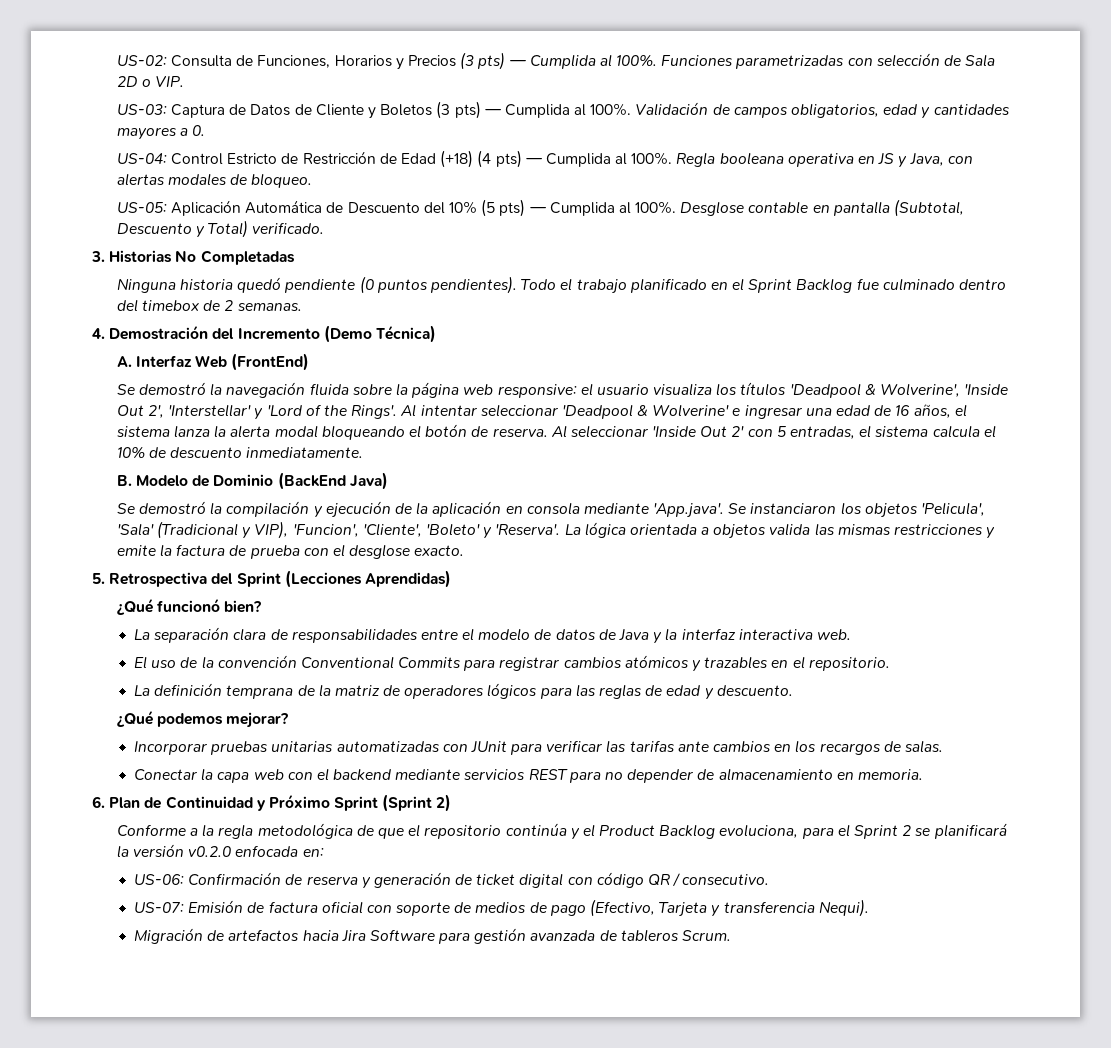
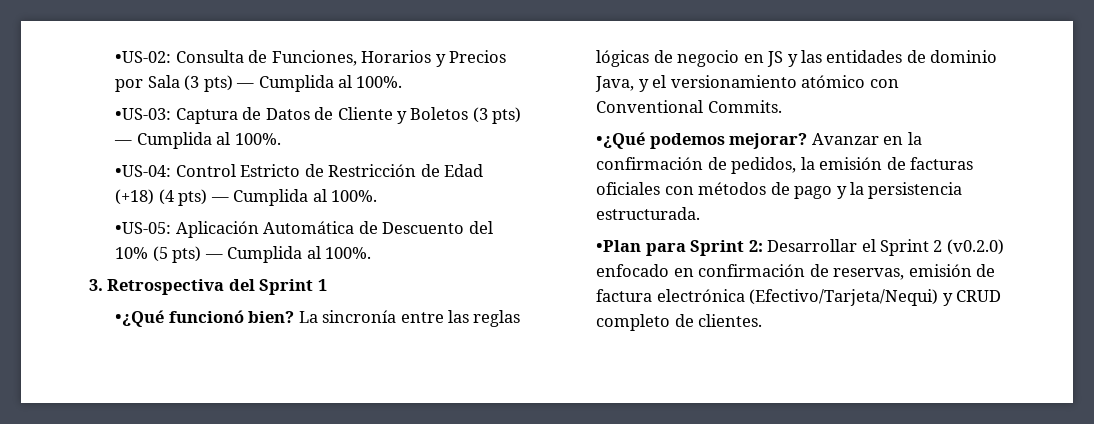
- US-02: Consulta de Funciones, Horarios y Precios (3 pts) — Cumplida al 100%. Funciones parametrizadas con selección de Sala 2D o VIP.
- US-03: Captura de Datos de Cliente y Boletos (3 pts) — Cumplida al 100%. Validación de campos obligatorios, edad y cantidades mayores a 0.
- US-04: Control Estricto de Restricción de Edad (+18) (4 pts) — Cumplida al 100%. Regla booleana operativa en JS y Java, con alertas modales de bloqueo.
- US-05: Aplicación Automática de Descuento del 10% (5 pts) — Cumplida al 100%. Desglose contable en pantalla (Subtotal, Descuento y Total) verificado.
- 3. Historias No Completadas
- Ninguna historia quedó pendiente (0 puntos pendientes). Todo el trabajo planificado en el Sprint Backlog fue culminado dentro del timebox de 2 semanas.
- 4. Demostración del Incremento (Demo Técnica)
- A. Interfaz Web (FrontEnd)
- Se demostró la navegación fluida sobre la página web responsive: el usuario visualiza los títulos 'Deadpool & Wolverine', 'Inside Out 2', 'Interstellar' y 'Lord of the Rings'. Al intentar seleccionar 'Deadpool & Wolverine' e ingresar una edad de 16 años, el sistema lanza la alerta modal bloqueando el botón de reserva. Al seleccionar 'Inside Out 2' con 5 entradas, el sistema calcula el 10% de descuento inmediatamente.
- B. Modelo de Dominio (BackEnd Java)
- Se demostró la compilación y ejecución de la aplicación en consola mediante 'App.java'. Se instanciaron los objetos 'Pelicula', 'Sala' (Tradicional y VIP), 'Funcion', 'Cliente', 'Boleto' y 'Reserva'. La lógica orientada a objetos valida las mismas restricciones y emite la factura de prueba con el desglose exacto.
- 5. Retrospectiva del Sprint (Lecciones Aprendidas)
- ¿Qué funcionó bien?
- La separación clara de responsabilidades entre el modelo de datos de Java y la interfaz interactiva web.
- El uso de la convención Conventional Commits para registrar cambios atómicos y trazables en el repositorio.
- La definición temprana de la matriz de operadores lógicos para las reglas de edad y descuento.
- ¿Qué podemos mejorar?
- Incorporar pruebas unitarias automatizadas con JUnit para verificar las tarifas ante cambios en los recargos de salas.
- Conectar la capa web con el backend mediante servicios REST para no depender de almacenamiento en memoria.
- 6. Plan de Continuidad y Próximo Sprint (Sprint 2)
- Conforme a la regla metodológica de que el repositorio continúa y el Product Backlog evoluciona, para el Sprint 2 se planificará la versión v0.2.0 enfocada en:
- US-06: Confirmación de reserva y generación de ticket digital con código QR / consecutivo.
- US-07: Emisión de factura oficial con soporte de medios de pago (Efectivo, Tarjeta y transferencia Nequi).
- Migración de artefactos hacia Jira Software para gestión avanzada de tableros Scrum.
+ •US-02: Consulta de Funciones, Horarios y Precios por Sala (3 pts) — Cumplida al 100%.
+ •US-03: Captura de Datos de Cliente y Boletos (3 pts) — Cumplida al 100%.
+ •US-04: Control Estricto de Restricción de Edad (+18) (4 pts) — Cumplida al 100%.
+ •US-05: Aplicación Automática de Descuento del 10% (5 pts) — Cumplida al 100%.
+ 3. Retrospectiva del Sprint 1
+ •¿Qué funcionó bien? La sincronía entre las reglas lógicas de negocio en JS y las entidades de dominio Java, y el versionamiento atómico con Conventional Commits.
+ •¿Qué podemos mejorar? Avanzar en la confirmación de pedidos, la emisión de facturas oficiales con métodos de pago y la persistencia estructurada.
+ •Plan para Sprint 2: Desarrollar el Sprint 2 (v0.2.0) enfocado en confirmación de reservas, emisión de factura electrónica (Efectivo/Tarjeta/Nequi) y CRUD completo de clientes.

